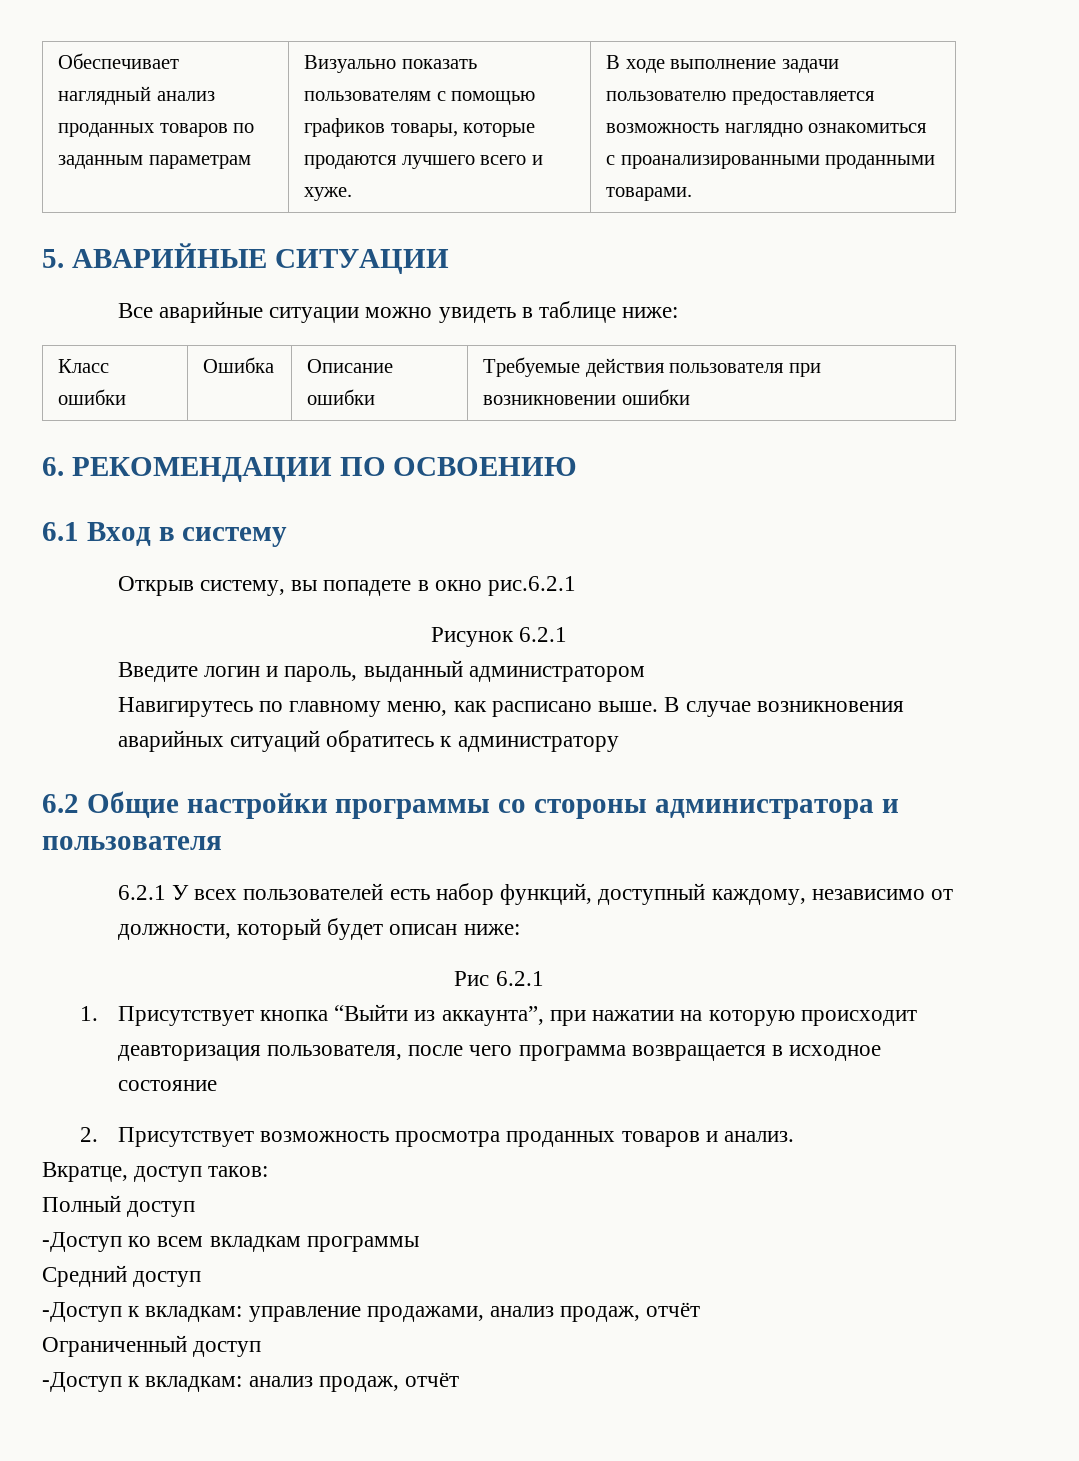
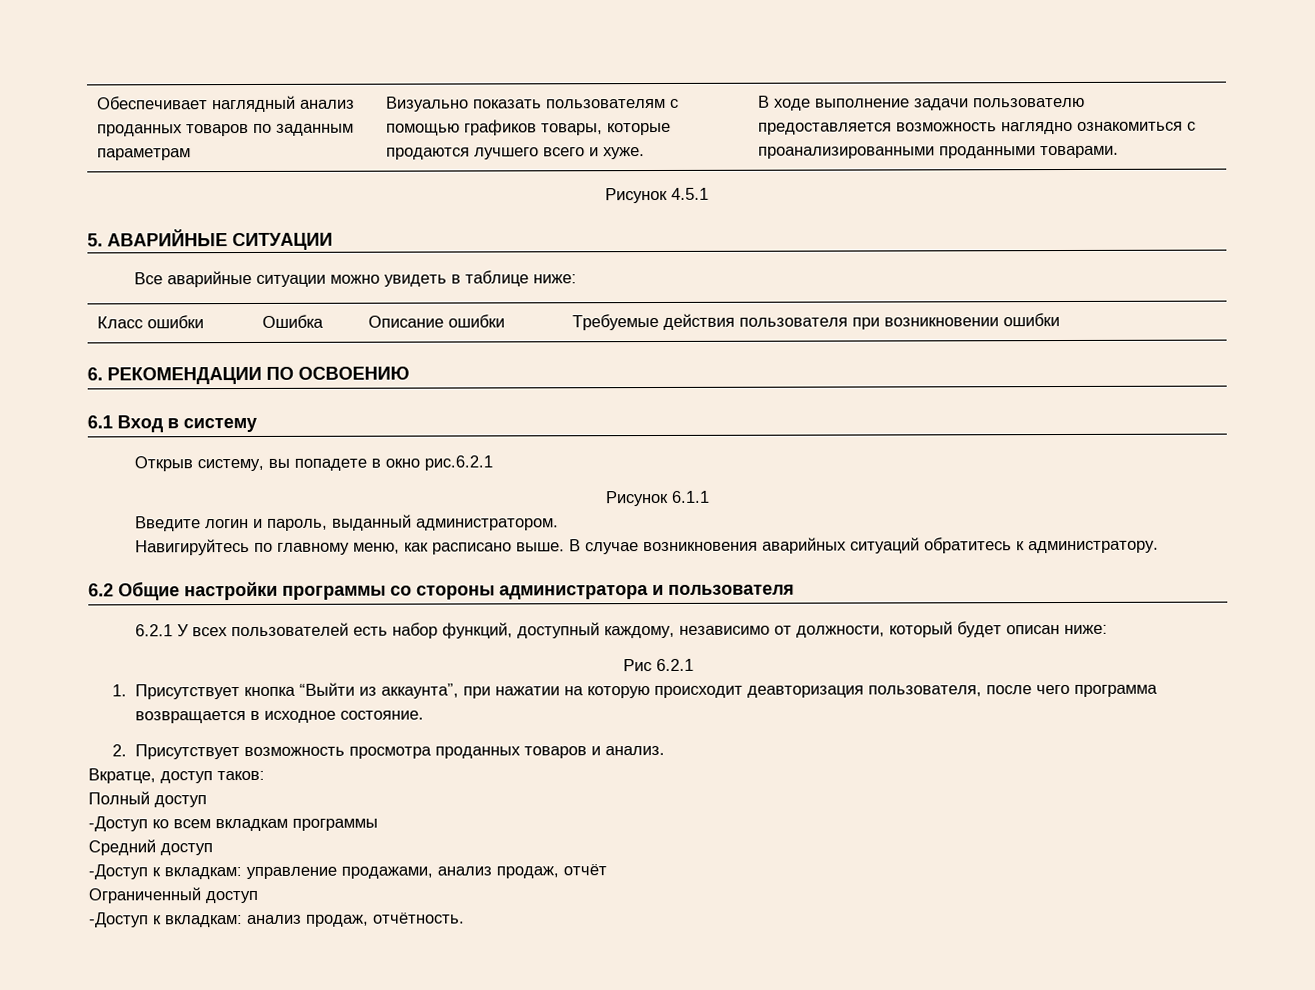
+ Рисунок 4.5.1
- Рисунок 6.2.1
+ Рисунок 6.1.1
- Введите логин и пароль, выданный администратором
- Навигирутесь по главному меню, как расписано выше.
+ Введите логин и пароль, выданный администратором.
+ Навигируйтесь по главному меню, как расписано выше.
- В случае возникновения аварийных ситуаций обратитесь к администратору
+ В случае возникновения аварийных ситуаций обратитесь к администратору.
- 1. Присутствует кнопка “Выйти из аккаунта”, при нажатии на которую происходит деавторизация пользователя, после чего программа возвращается в исходное состояние
+ 1. Присутствует кнопка “Выйти из аккаунта”, при нажатии на которую происходит деавторизация пользователя, после чего программа возвращается в исходное состояние.
- -Доступ к вкладкам: анализ продаж, отчёт
+ -Доступ к вкладкам: анализ продаж, отчётность.

